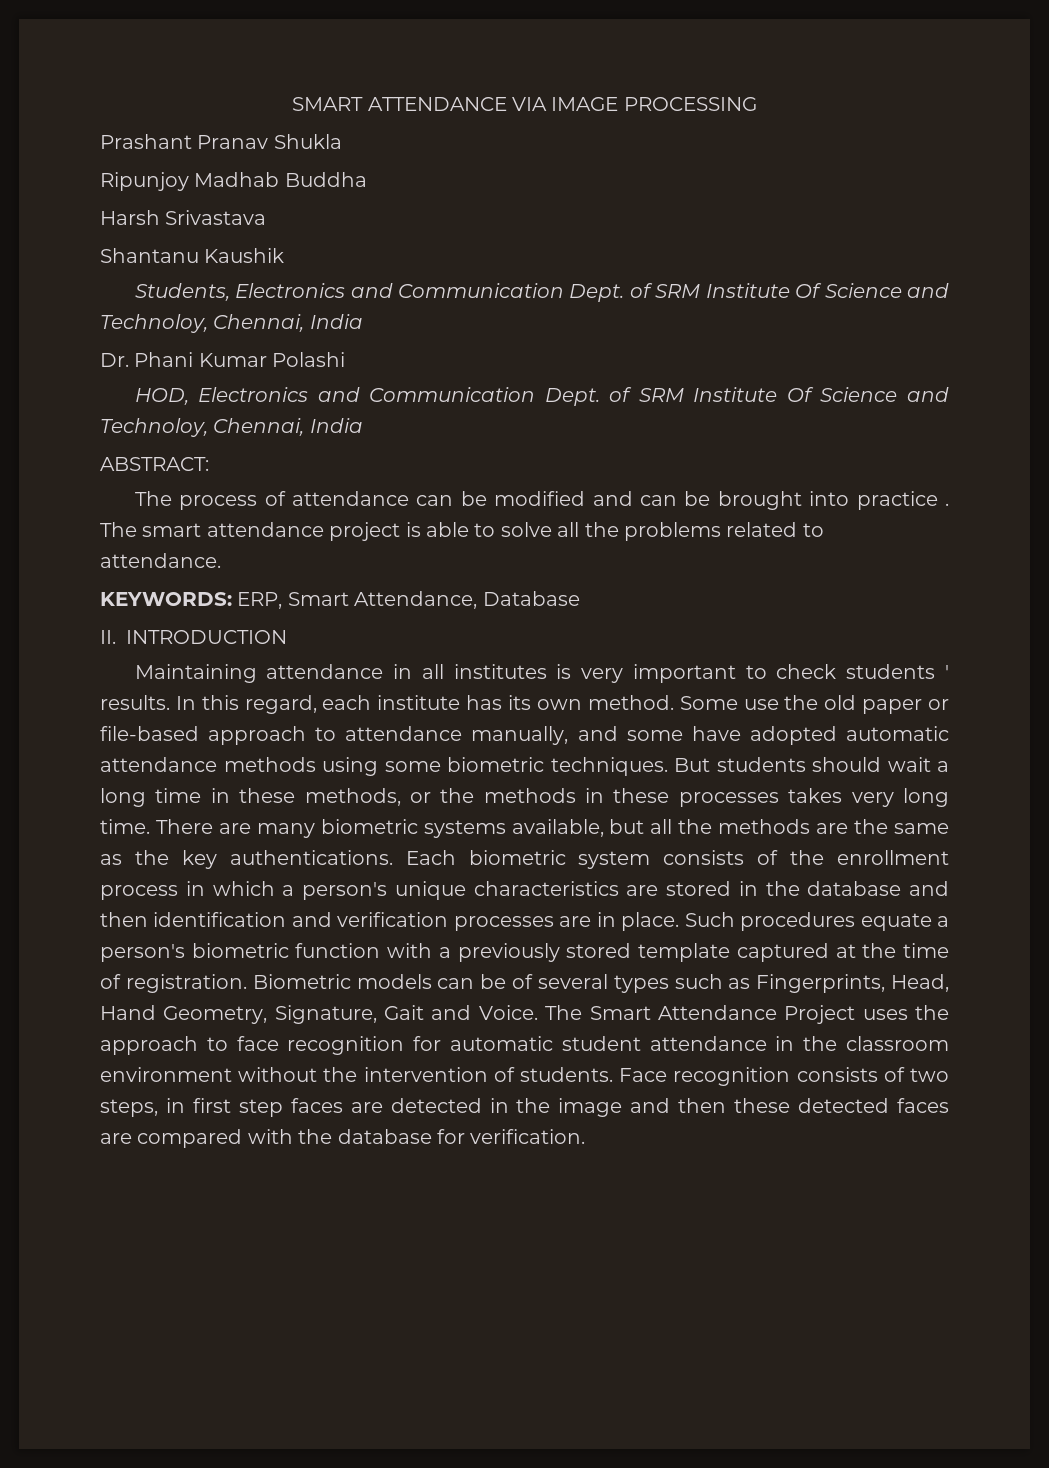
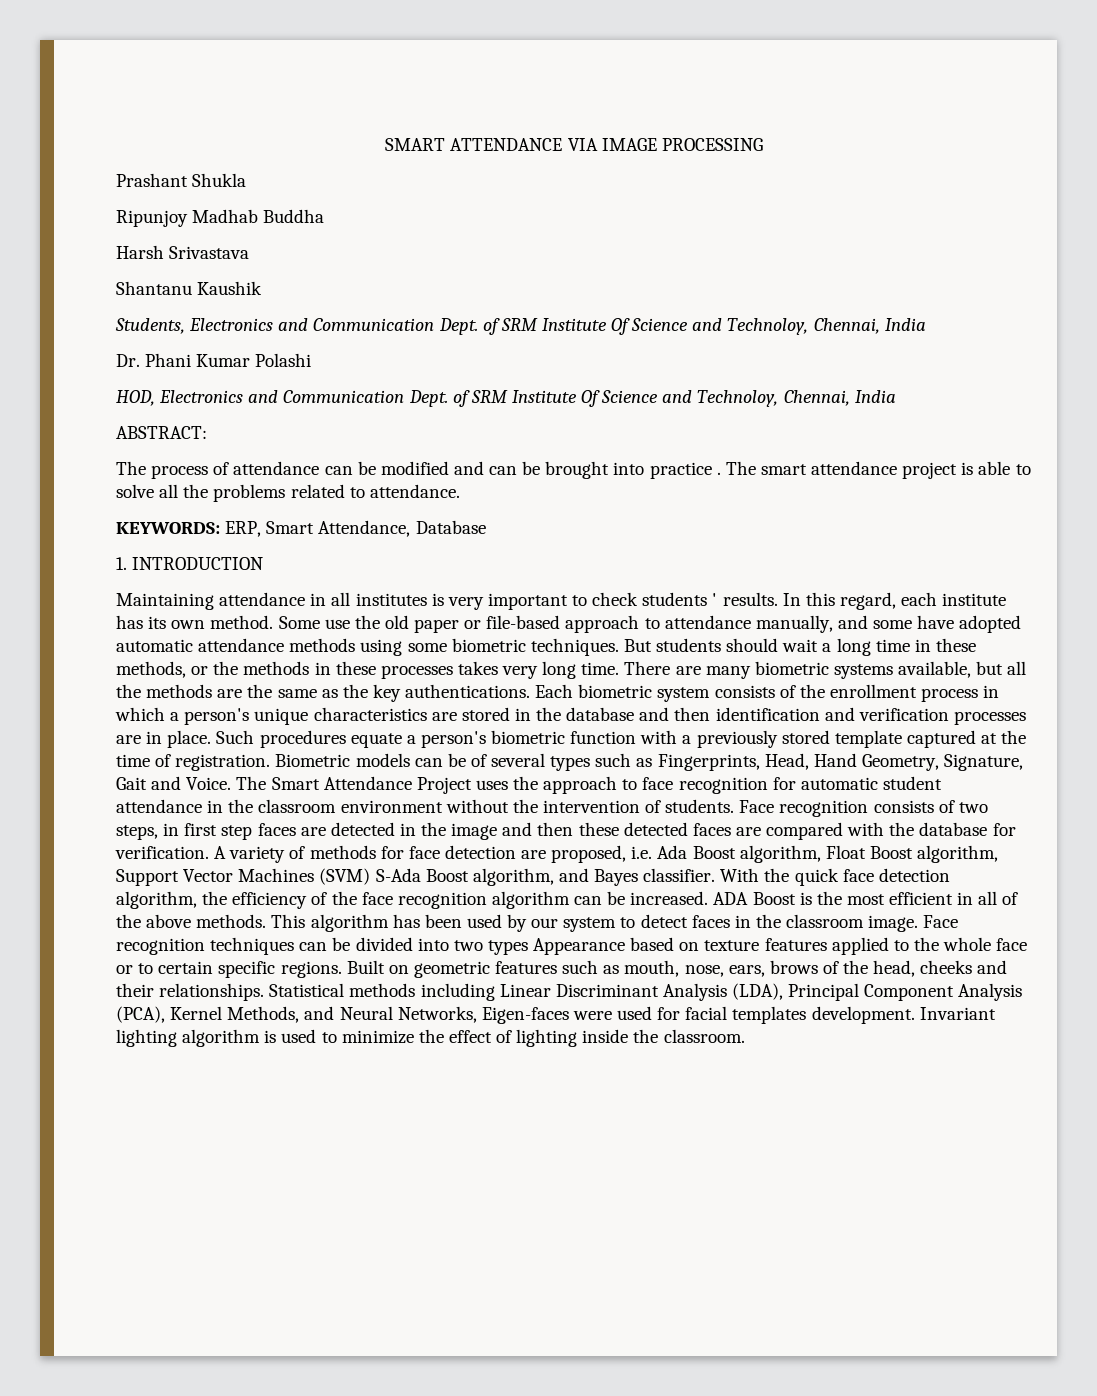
- Prashant Pranav Shukla
+ Prashant Shukla
- II. INTRODUCTION
+ 1. INTRODUCTION
+ A variety of methods for face detection are proposed, i.e. Ada Boost algorithm, Float Boost algorithm, Support Vector Machines (SVM) S-Ada Boost algorithm, and Bayes classifier. With the quick face detection algorithm, the efficiency of the face recognition algorithm can be increased. ADA Boost is the most efficient in all of the above methods. This algorithm has been used by our system to detect faces in the classroom image. Face recognition techniques can be divided into two types Appearance based on texture features applied to the whole face or to certain specific regions. Built on geometric features such as mouth, nose, ears, brows of the head, cheeks and their relationships. Statistical methods including Linear Discriminant Analysis (LDA), Principal Component Analysis (PCA), Kernel Methods, and Neural Networks, Eigen-faces were used for facial templates development. Invariant lighting algorithm is used to minimize the effect of lighting inside the classroom.

